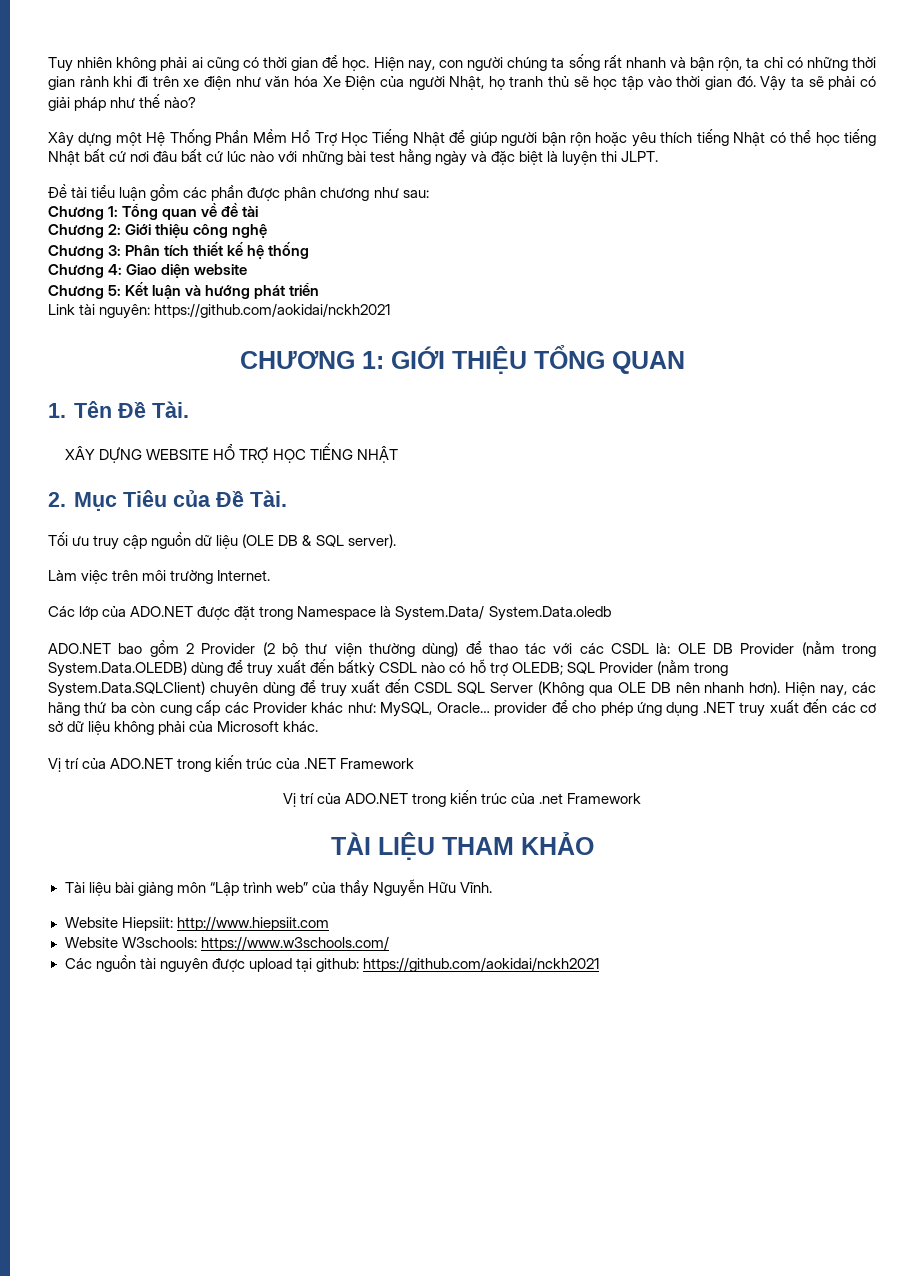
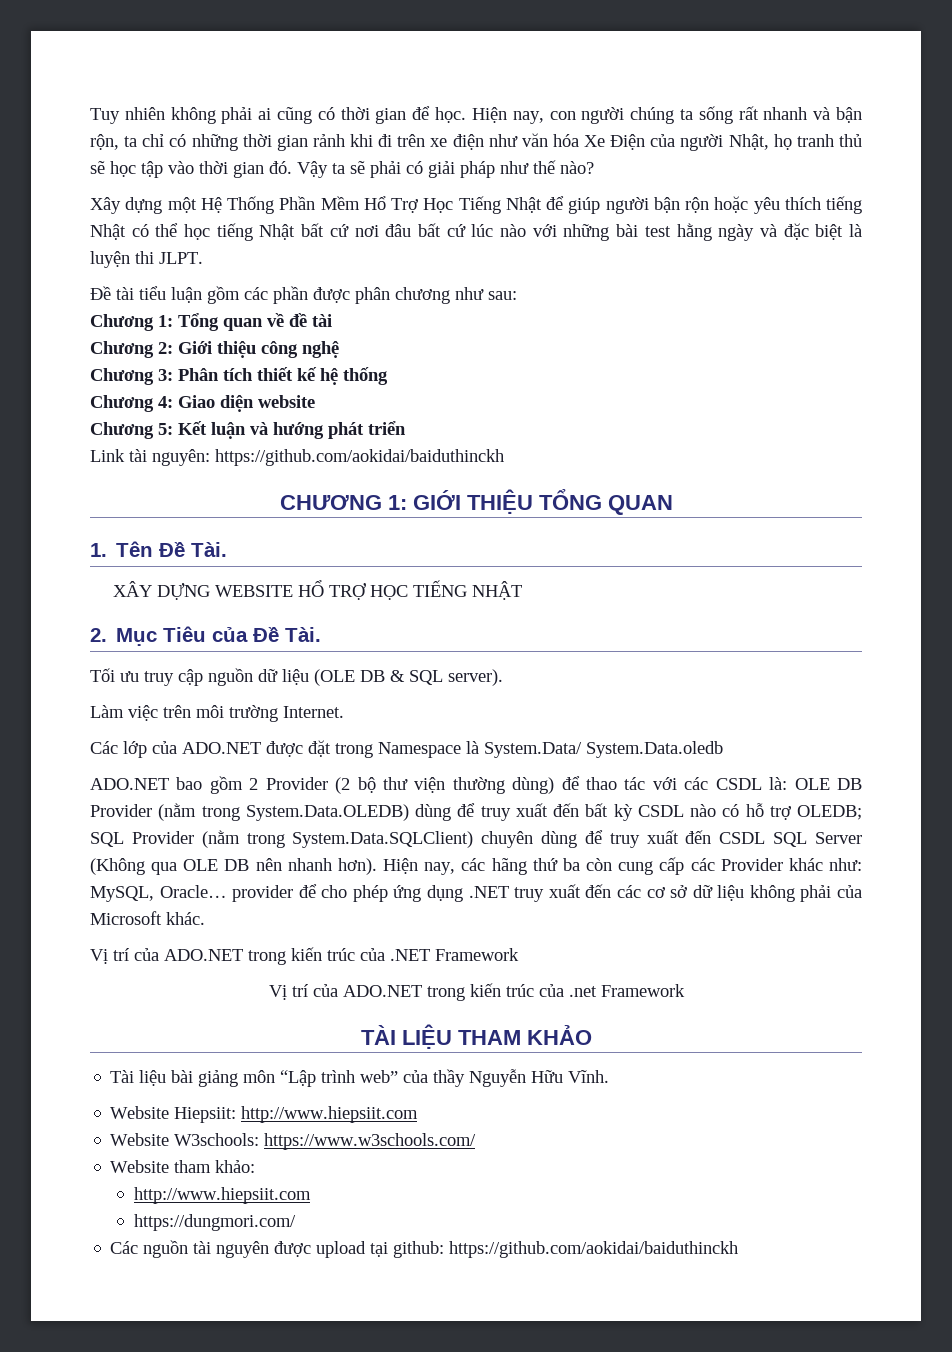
- Link tài nguyên: https://github.com/aokidai/nckh2021
+ Link tài nguyên: https://github.com/aokidai/baiduthinckh
- ADO.NET bao gồm 2 Provider (2 bộ thư viện thường dùng) để thao tác với các CSDL là: OLE DB Provider (nằm trong System.Data.OLEDB) dùng để truy xuất đến bấtkỳ CSDL nào có hỗ trợ OLEDB; SQL Provider (nằm trong System.Data.SQLClient) chuyên dùng để truy xuất đến CSDL SQL Server (Không qua OLE DB nên nhanh hơn).
+ ADO.NET bao gồm 2 Provider (2 bộ thư viện thường dùng) để thao tác với các CSDL là: OLE DB Provider (nằm trong System.Data.OLEDB) dùng để truy xuất đến bất kỳ CSDL nào có hỗ trợ OLEDB; SQL Provider (nằm trong System.Data.SQLClient) chuyên dùng để truy xuất đến CSDL SQL Server (Không qua OLE DB nên nhanh hơn).
+ Website tham khảo:
+ http://www.hiepsiit.com
+ https://dungmori.com/
- Các nguồn tài nguyên được upload tại github: https://github.com/aokidai/nckh2021
+ Các nguồn tài nguyên được upload tại github: https://github.com/aokidai/baiduthinckh

